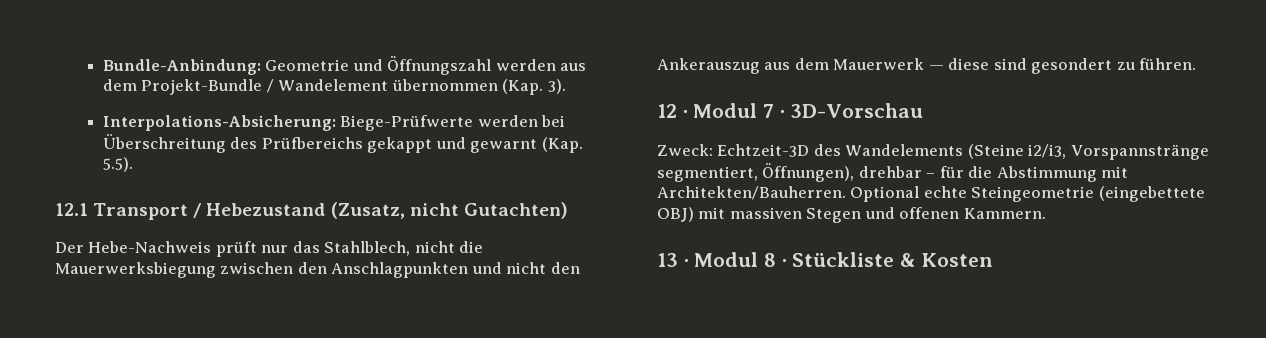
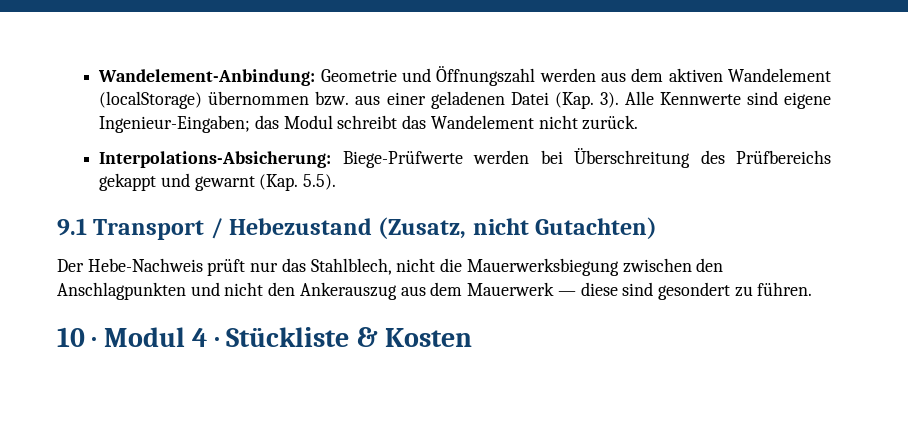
- Bundle-Anbindung: Geometrie und Öffnungszahl werden aus dem Projekt-Bundle / Wandelement übernommen (Kap. 3).
+ Wandelement-Anbindung: Geometrie und Öffnungszahl werden aus dem aktiven Wandelement (localStorage) übernommen bzw. aus einer geladenen Datei (Kap. 3). Alle Kennwerte sind eigene Ingenieur-Eingaben; das Modul schreibt das Wandelement nicht zurück.
- 12.1 Transport / Hebezustand (Zusatz, nicht Gutachten)
+ 9.1 Transport / Hebezustand (Zusatz, nicht Gutachten)
- 12 · Modul 7 · 3D-Vorschau
- Zweck: Echtzeit-3D des Wandelements (Steine i2/i3, Vorspannstränge segmentiert, Öffnungen), drehbar – für die Abstimmung mit Architekten/Bauherren. Optional echte Steingeometrie (eingebettete OBJ) mit massiven Stegen und offenen Kammern.
- 13 · Modul 8 · Stückliste & Kosten
+ 10 · Modul 4 · Stückliste & Kosten

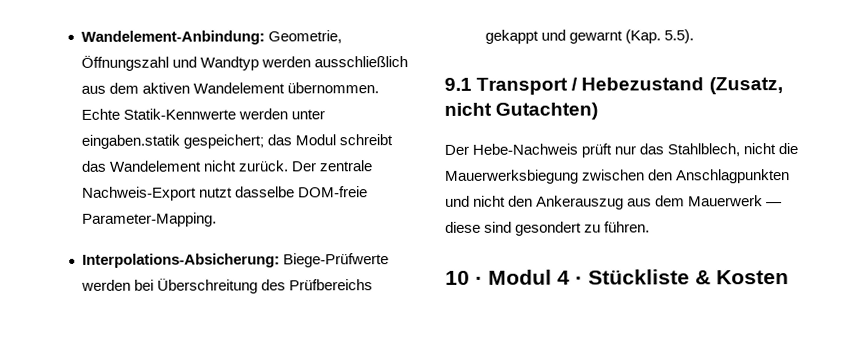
- Wandelement-Anbindung: Geometrie und Öffnungszahl werden aus dem aktiven Wandelement (localStorage) übernommen bzw. aus einer geladenen Datei (Kap. 3). Alle Kennwerte sind eigene Ingenieur-Eingaben; das Modul schreibt das Wandelement nicht zurück.
+ Wandelement-Anbindung: Geometrie, Öffnungszahl und Wandtyp werden ausschließlich aus dem aktiven Wandelement übernommen. Echte Statik-Kennwerte werden unter eingaben.statik gespeichert; das Modul schreibt das Wandelement nicht zurück. Der zentrale Nachweis-Export nutzt dasselbe DOM-freie Parameter-Mapping.

